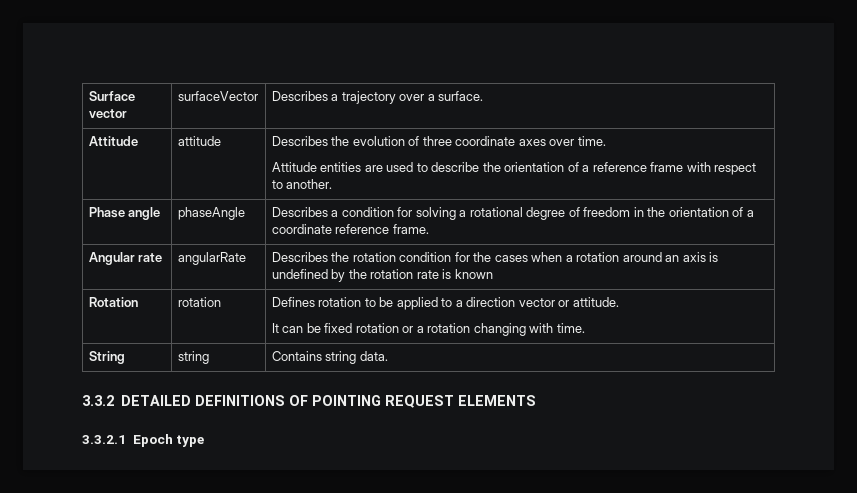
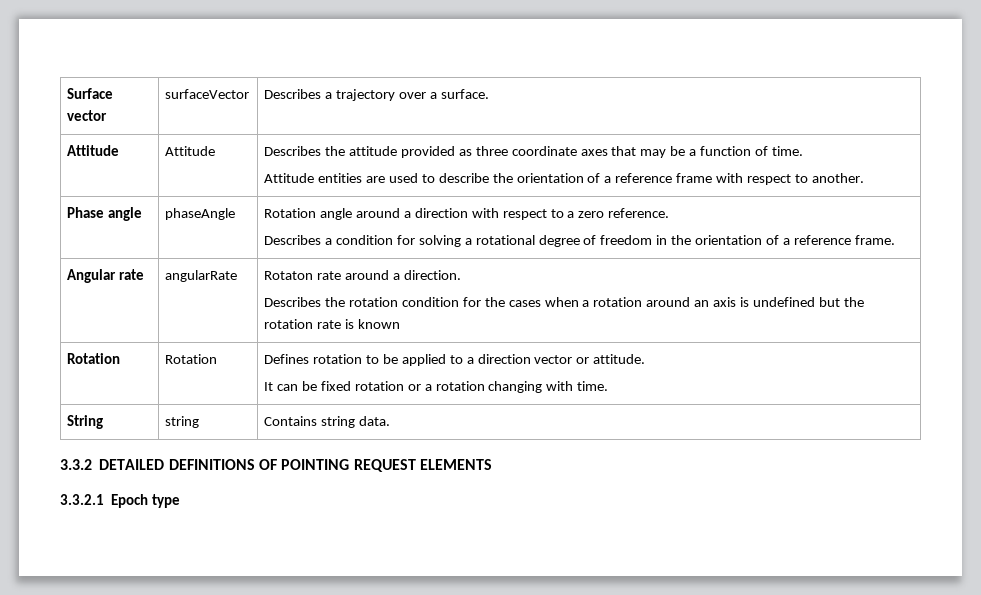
- Attitude | attitude | Describes the evolution of three coordinate axes over time.
+ Attitude | Attitude | Describes the attitude provided as three coordinate axes that may be a function of time.
- Phase angle | phaseAngle | Describes a condition for solving a rotational degree of freedom in the orientation of a coordinate reference frame.
+ Phase angle | phaseAngle | Rotation angle around a direction with respect to a zero reference.
+ Describes a condition for solving a rotational degree of freedom in the orientation of a reference frame.
- Angular rate | angularRate | Describes the rotation condition for the cases when a rotation around an axis is undefined by the rotation rate is known
+ Angular rate | angularRate | Rotaton rate around a direction.
+ Describes the rotation condition for the cases when a rotation around an axis is undefined but the rotation rate is known
- Rotation | rotation | Defines rotation to be applied to a direction vector or attitude.
+ Rotation | Rotation | Defines rotation to be applied to a direction vector or attitude.

